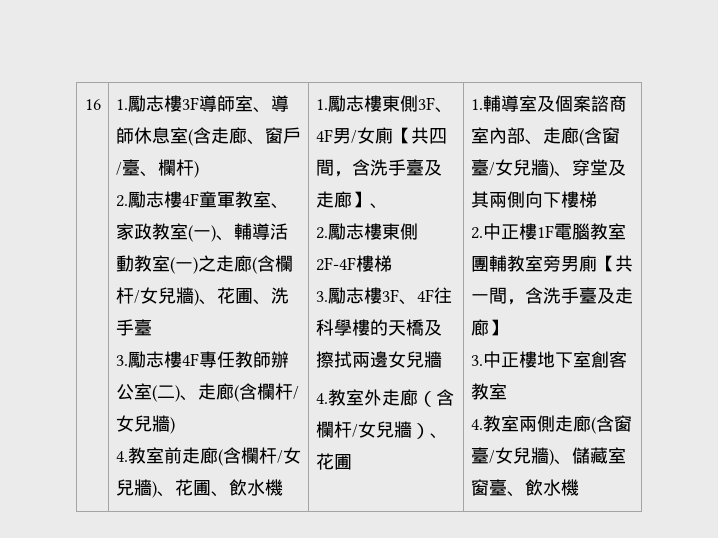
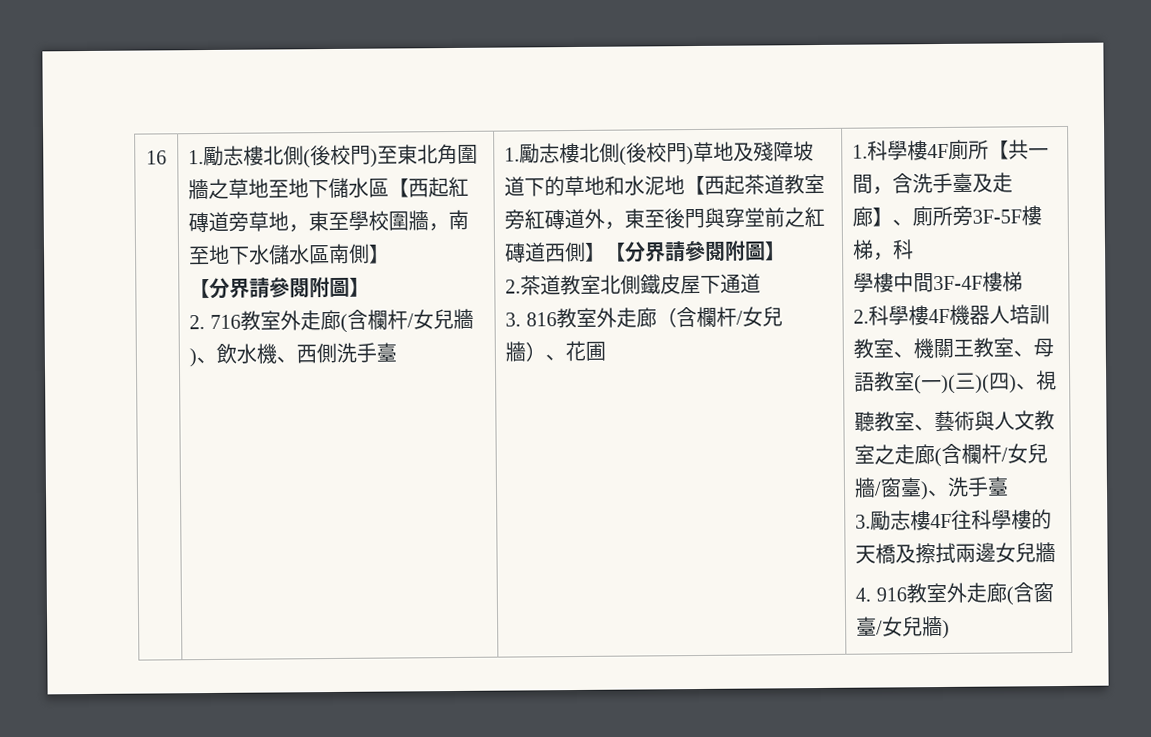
- 1.勵志樓3F導師室、導師休息室(含走廊、窗戶/臺、欄杆)
- 2.勵志樓4F童軍教室、家政教室(一)、輔導活動教室(一)之走廊(含欄杆/女兒牆)、花圃、洗手臺
- 3.勵志樓4F專任教師辦公室(二)、走廊(含欄杆/女兒牆)
- 4.教室前走廊(含欄杆/女兒牆)、花圃、飲水機 | 1.勵志樓東側3F、4F男/女廁【共四間，含洗手臺及走廊】、
- 2.勵志樓東側2F-4F樓梯
- 3.勵志樓3F、4F往科學樓的天橋及擦拭兩邊女兒牆
- 4.教室外走廊（含欄杆/女兒牆）、花圃
+ 1.勵志樓北側(後校門)至東北角圍牆之草地至地下儲水區【西起紅磚道旁草地，東至學校圍牆，南至地下水儲水區南側】
+ 【分界請參閱附圖】
+ 2. 716教室外走廊(含欄杆/女兒牆)、飲水機、西側洗手臺 | 1.勵志樓北側(後校門)草地及殘障坡道下的草地和水泥地【西起茶道教室旁紅磚道外，東至後門與穿堂前之紅磚道西側】【分界請參閱附圖】
+ 2.茶道教室北側鐵皮屋下通道
+ 3. 816教室外走廊（含欄杆/女兒牆）、花圃
- 1.輔導室及個案諮商室內部、走廊(含窗臺/女兒牆)、穿堂及其兩側向下樓梯
- 2.中正樓1F電腦教室團輔教室旁男廁【共一間，含洗手臺及走廊】
- 3.中正樓地下室創客教室
- 4.教室兩側走廊(含窗臺/女兒牆)、儲藏室窗臺、飲水機
+ 1.科學樓4F廁所【共一間，含洗手臺及走廊】、廁所旁3F-5F樓梯，科
+ 學樓中間3F-4F樓梯
+ 2.科學樓4F機器人培訓教室、機關王教室、母語教室(一)(三)(四)、視
+ 聽教室、藝術與人文教室之走廊(含欄杆/女兒牆/窗臺)、洗手臺
+ 3.勵志樓4F往科學樓的天橋及擦拭兩邊女兒牆
+ 4. 916教室外走廊(含窗臺/女兒牆)

